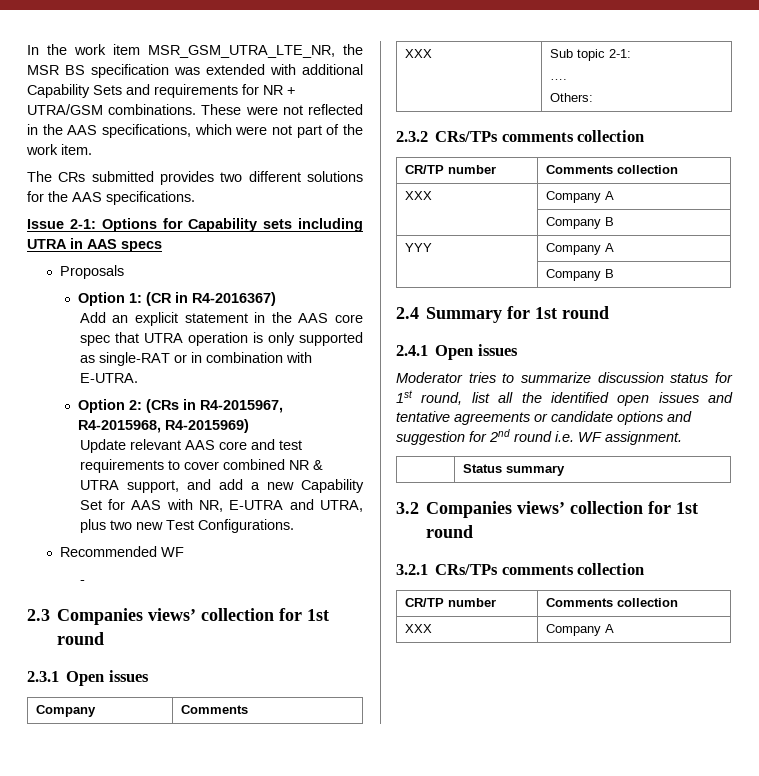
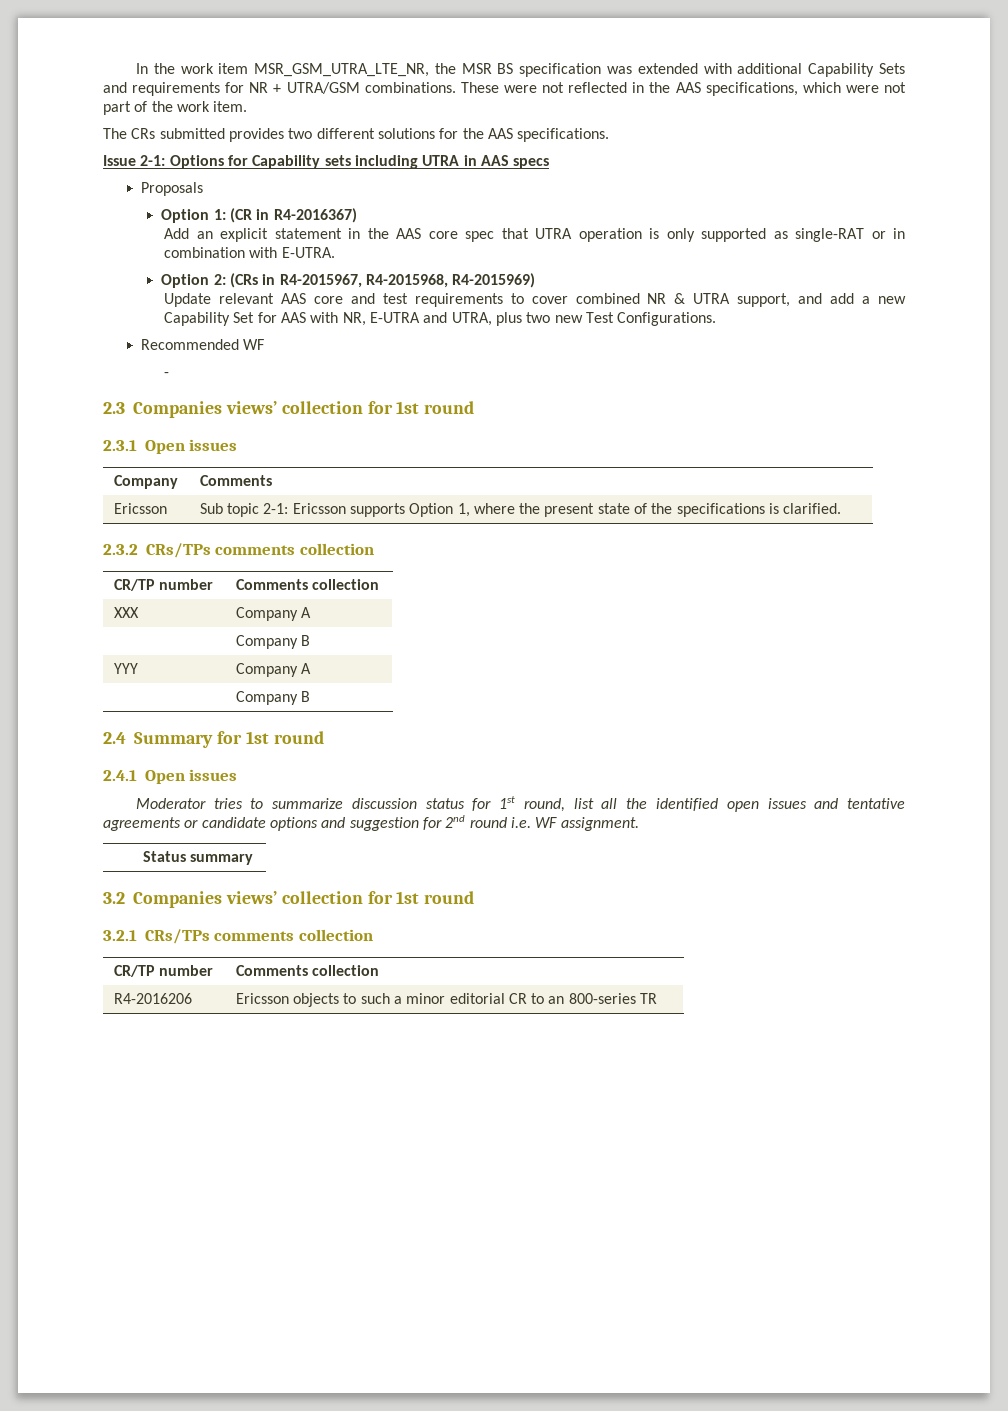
- XXX | Sub topic 2-1:
- ….
- Others:
+ Ericsson | Sub topic 2-1: Ericsson supports Option 1, where the present state of the specifications is clarified.
  3.2.1 CRs/TPs comments collection
  CR/TP number | Comments collection
- XXX | Company A
+ R4-2016206 | Ericsson objects to such a minor editorial CR to an 800-series TR

